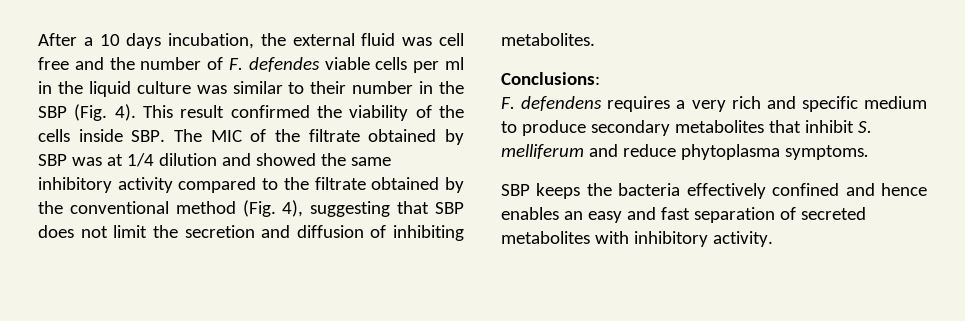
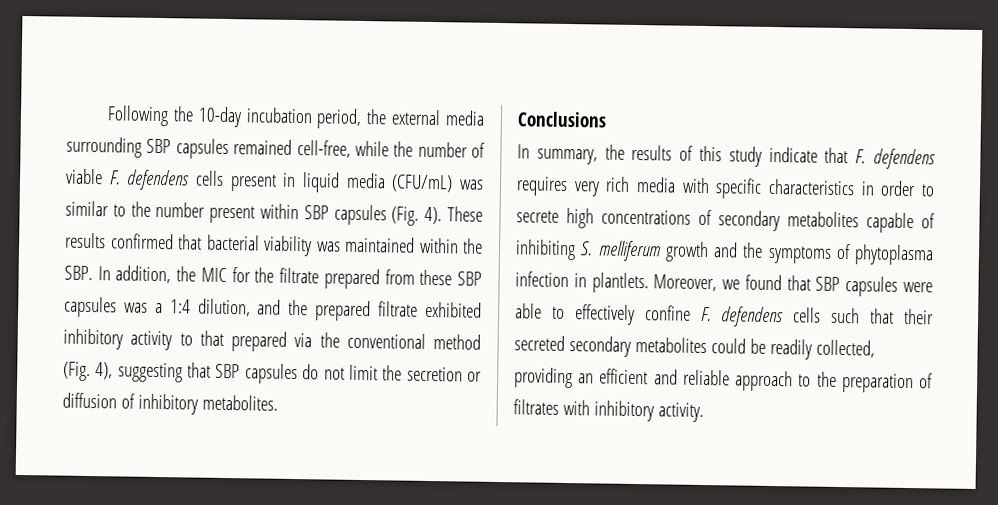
- After a 10 days incubation, the external fluid was cell free and the number of F. defendes viable cells per ml in the liquid culture was similar to their number in the SBP (Fig. 4). This result confirmed the viability of the cells inside SBP. The MIC of the filtrate obtained by SBP was at 1/4 dilution and showed the same inhibitory activity compared to the filtrate obtained by the conventional method (Fig. 4), suggesting that SBP does not limit the secretion and diffusion of inhibiting metabolites.
+ Following the 10-day incubation period, the external media surrounding SBP capsules remained cell-free, while the number of viable F. defendens cells present in liquid media (CFU/mL) was similar to the number present within SBP capsules (Fig. 4). These results confirmed that bacterial viability was maintained within the SBP. In addition, the MIC for the filtrate prepared from these SBP capsules was a 1:4 dilution, and the prepared filtrate exhibited inhibitory activity to that prepared via the conventional method (Fig. 4), suggesting that SBP capsules do not limit the secretion or diffusion of inhibitory metabolites.
- Conclusions:
- F. defendens requires a very rich and specific medium to produce secondary metabolites that inhibit S. melliferum and reduce phytoplasma symptoms.
- SBP keeps the bacteria effectively confined and hence enables an easy and fast separation of secreted metabolites with inhibitory activity.
+ Conclusions
+ In summary, the results of this study indicate that F. defendens requires very rich media with specific characteristics in order to secrete high concentrations of secondary metabolites capable of inhibiting S. melliferum growth and the symptoms of phytoplasma infection in plantlets. Moreover, we found that SBP capsules were able to effectively confine F. defendens cells such that their secreted secondary metabolites could be readily collected, providing an efficient and reliable approach to the preparation of filtrates with inhibitory activity.

